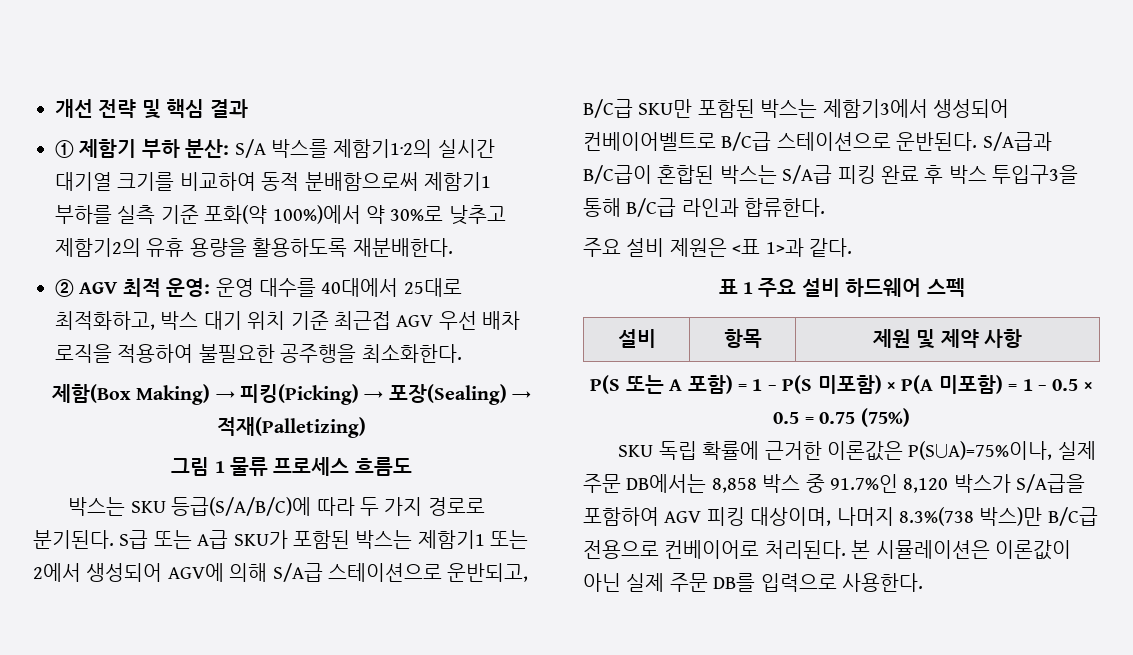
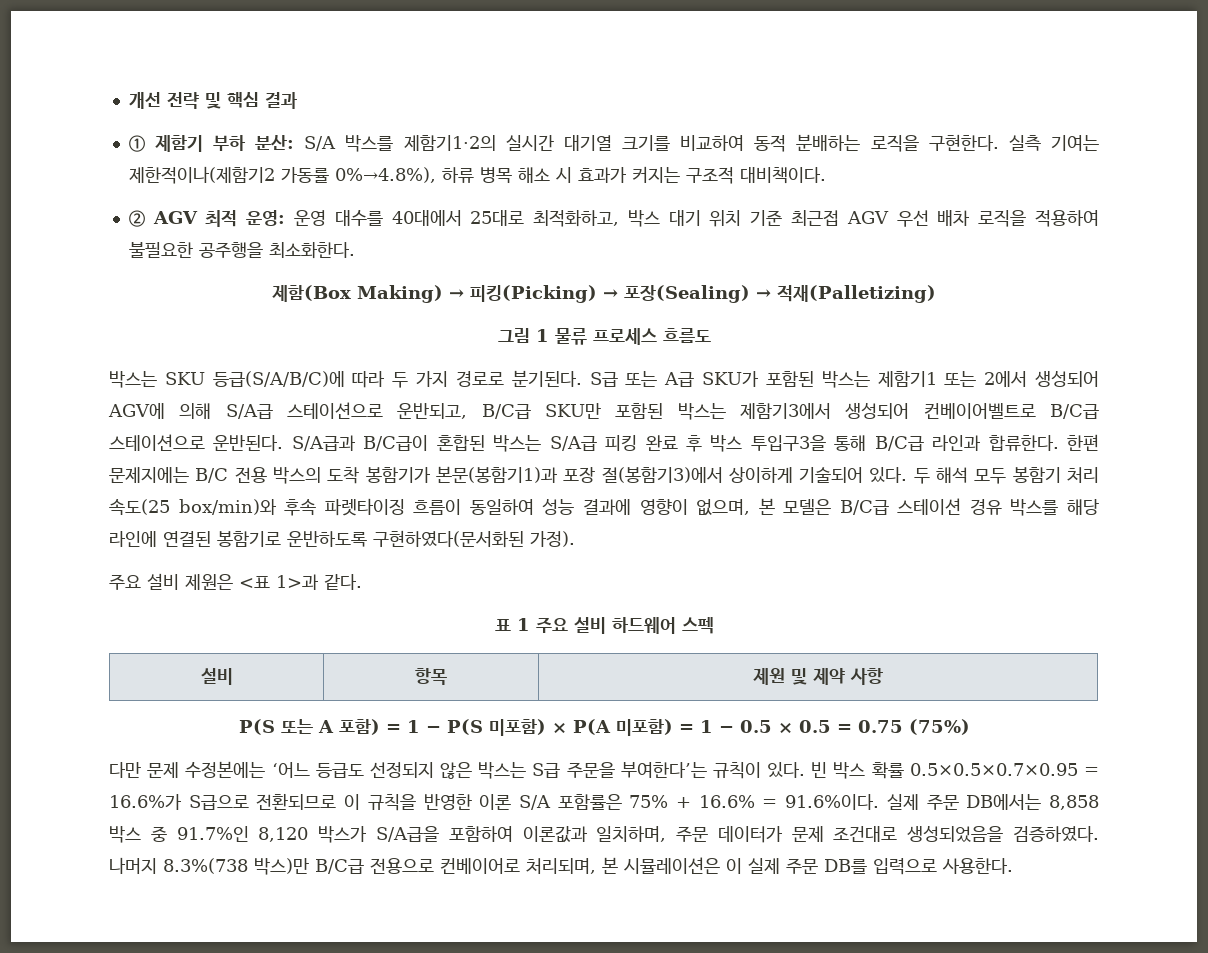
- ① 제함기 부하 분산: S/A 박스를 제함기1·2의 실시간 대기열 크기를 비교하여 동적 분배함으로써 제함기1 부하를 실측 기준 포화(약 100%)에서 약 30%로 낮추고 제함기2의 유휴 용량을 활용하도록 재분배한다.
+ ① 제함기 부하 분산: S/A 박스를 제함기1·2의 실시간 대기열 크기를 비교하여 동적 분배하는 로직을 구현한다. 실측 기여는 제한적이나(제함기2 가동률 0%→4.8%), 하류 병목 해소 시 효과가 커지는 구조적 대비책이다.
+ 한편 문제지에는 B/C 전용 박스의 도착 봉함기가 본문(봉함기1)과 포장 절(봉함기3)에서 상이하게 기술되어 있다. 두 해석 모두 봉함기 처리 속도(25 box/min)와 후속 파렛타이징 흐름이 동일하여 성능 결과에 영향이 없으며, 본 모델은 B/C급 스테이션 경유 박스를 해당 라인에 연결된 봉함기로 운반하도록 구현하였다(문서화된 가정).
- SKU 독립 확률에 근거한 이론값은 P(S∪A)=75%이나, 실제 주문 DB에서는 8,858 박스 중 91.7%인 8,120 박스가 S/A급을 포함하여 AGV 피킹 대상이며, 나머지 8.3%(738 박스)만 B/C급 전용으로 컨베이어로 처리된다. 본 시뮬레이션은 이론값이 아닌 실제 주문 DB를 입력으로 사용한다.
+ 다만 문제 수정본에는 ‘어느 등급도 선정되지 않은 박스는 S급 주문을 부여한다’는 규칙이 있다. 빈 박스 확률 0.5×0.5×0.7×0.95 = 16.6%가 S급으로 전환되므로 이 규칙을 반영한 이론 S/A 포함률은 75% + 16.6% = 91.6%이다. 실제 주문 DB에서는 8,858 박스 중 91.7%인 8,120 박스가 S/A급을 포함하여 이론값과 일치하며, 주문 데이터가 문제 조건대로 생성되었음을 검증하였다. 나머지 8.3%(738 박스)만 B/C급 전용으로 컨베이어로 처리되며, 본 시뮬레이션은 이 실제 주문 DB를 입력으로 사용한다.

